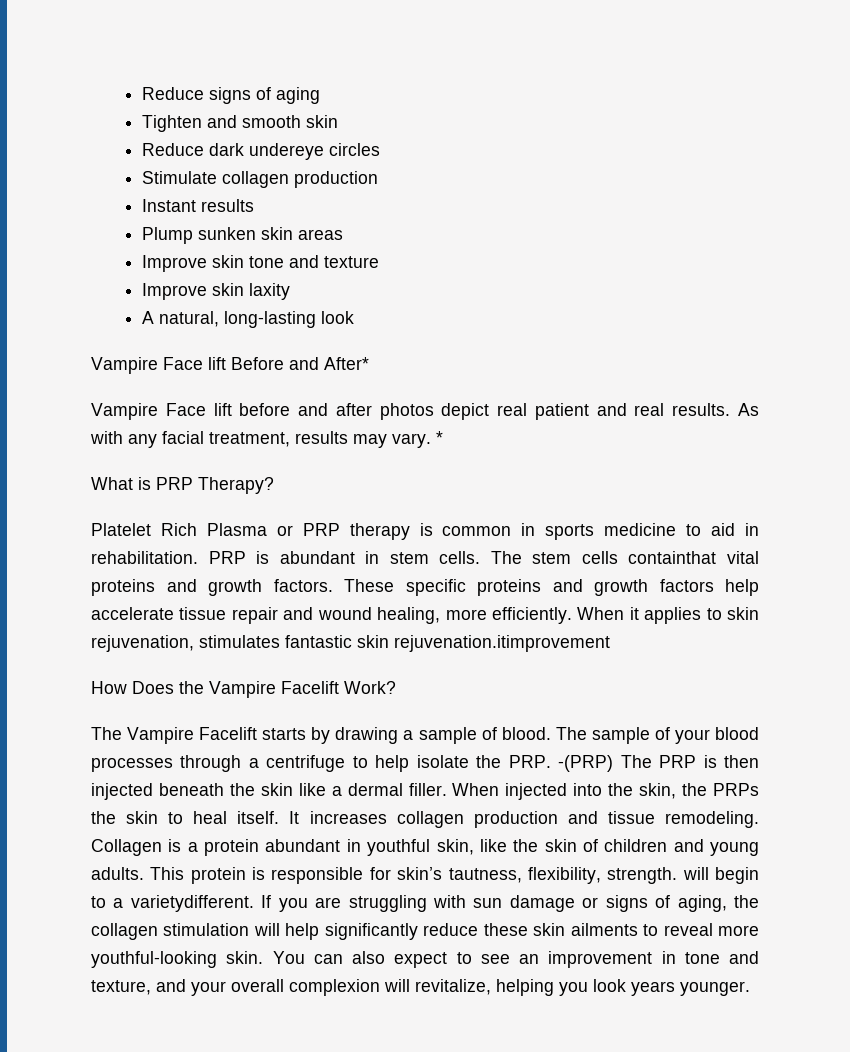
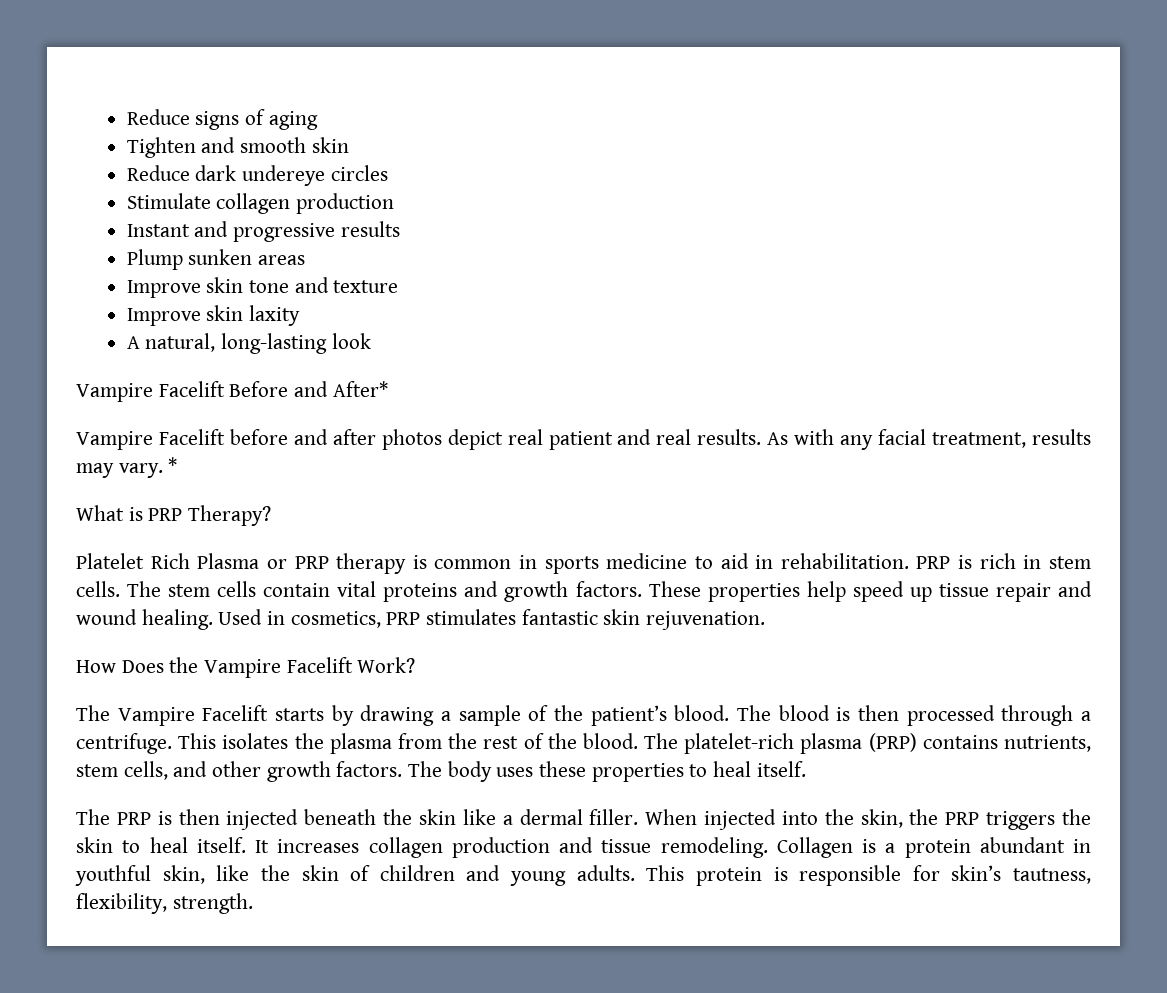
- Instant results
+ Instant and progressive results
- Plump sunken skin areas
+ Plump sunken areas
- Vampire Face lift Before and After*
+ Vampire Facelift Before and After*
- Vampire Face lift before and after photos depict real patient and real results.
+ Vampire Facelift before and after photos depict real patient and real results.
- PRP is abundant in stem cells.
+ PRP is rich in stem cells.
- The stem cells containthat vital proteins and growth factors.
+ The stem cells contain vital proteins and growth factors.
- These specific proteins and growth factors help accelerate tissue repair and wound healing, more efficiently. When it applies to skin rejuvenation, stimulates fantastic skin rejuvenation.itimprovement
+ These properties help speed up tissue repair and wound healing. Used in cosmetics, PRP stimulates fantastic skin rejuvenation.
- The Vampire Facelift starts by drawing a sample of blood. The sample of your blood processes through a centrifuge to help isolate the PRP. -(PRP) The PRP is then injected beneath the skin like a dermal filler.
+ The Vampire Facelift starts by drawing a sample of the patient’s blood. The blood is then processed through a centrifuge. This isolates the plasma from the rest of the blood. The platelet-rich plasma (PRP) contains nutrients, stem cells, and other growth factors. The body uses these properties to heal itself.
+ The PRP is then injected beneath the skin like a dermal filler.
- When injected into the skin, the PRPs the skin to heal itself.
+ When injected into the skin, the PRP triggers the skin to heal itself.
- This protein is responsible for skin’s tautness, flexibility, strength. will begin to a varietydifferent. If you are struggling with sun damage or signs of aging, the collagen stimulation will help significantly reduce these skin ailments to reveal more youthful-looking skin. You can also expect to see an improvement in tone and texture, and your overall complexion will revitalize, helping you look years younger.
+ This protein is responsible for skin’s tautness, flexibility, strength.

